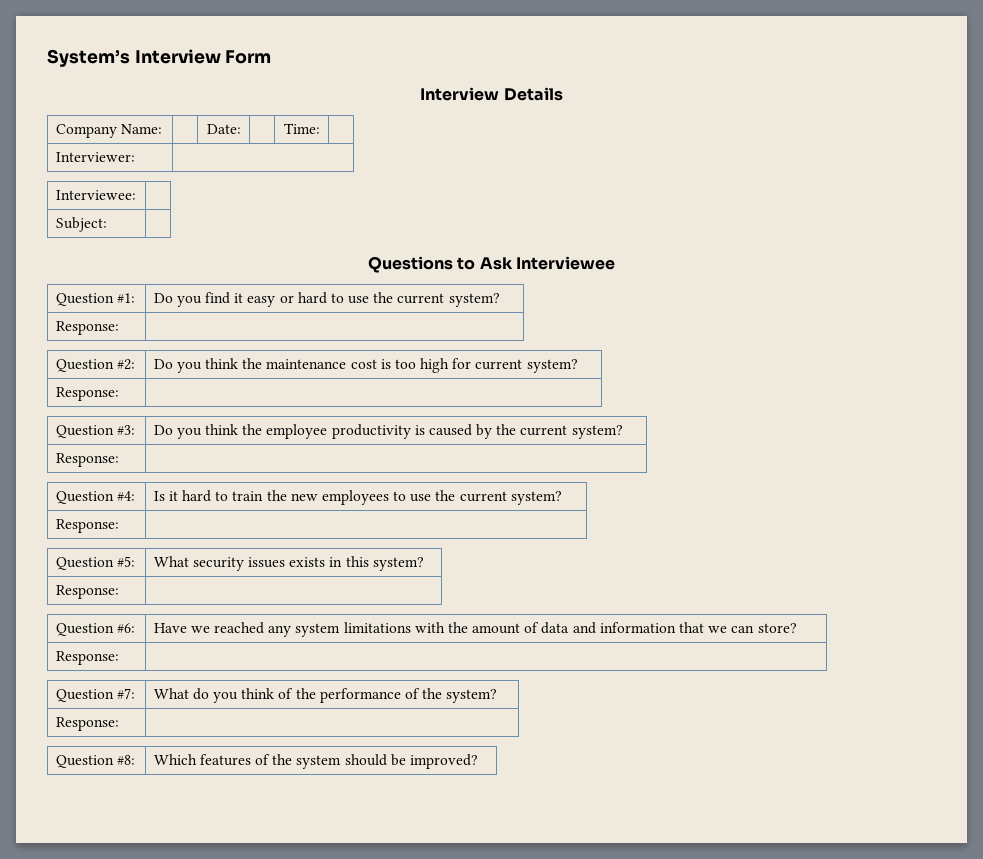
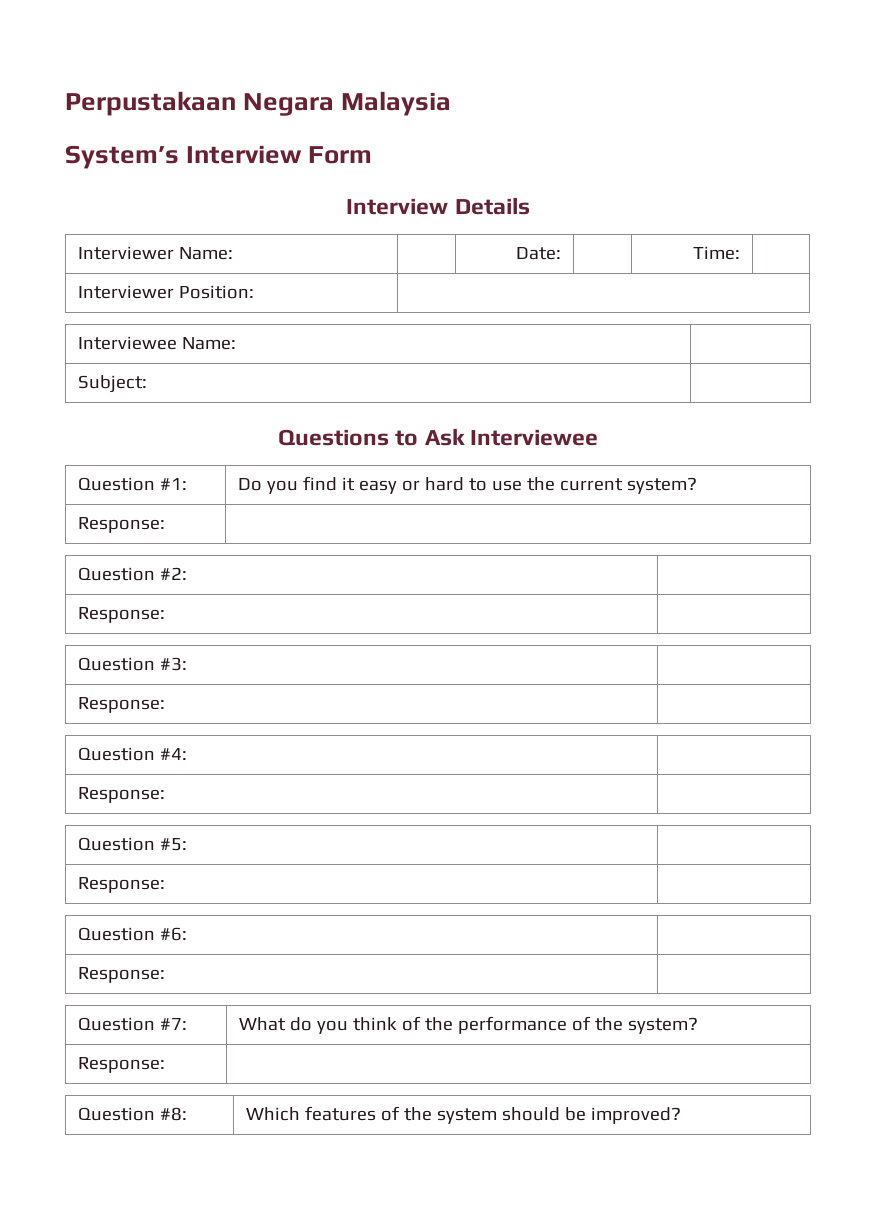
+ Perpustakaan Negara Malaysia
- Company Name: | | Date: | | Time: |
+ Interviewer Name: | | Date: | | Time: |
- Interviewer: |
- Interviewee: |
+ Interviewer Position: |
+ Interviewee Name: |
- Question #2: | Do you think the maintenance cost is too high for current system?
+ Question #2: |
  Response: |
- Question #3: | Do you think the employee productivity is caused by the current system?
+ Question #3: |
  Response: |
- Question #4: | Is it hard to train the new employees to use the current system?
+ Question #4: |
  Response: |
- Question #5: | What security issues exists in this system?
+ Question #5: |
  Response: |
- Question #6: | Have we reached any system limitations with the amount of data and information that we can store?
+ Question #6: |

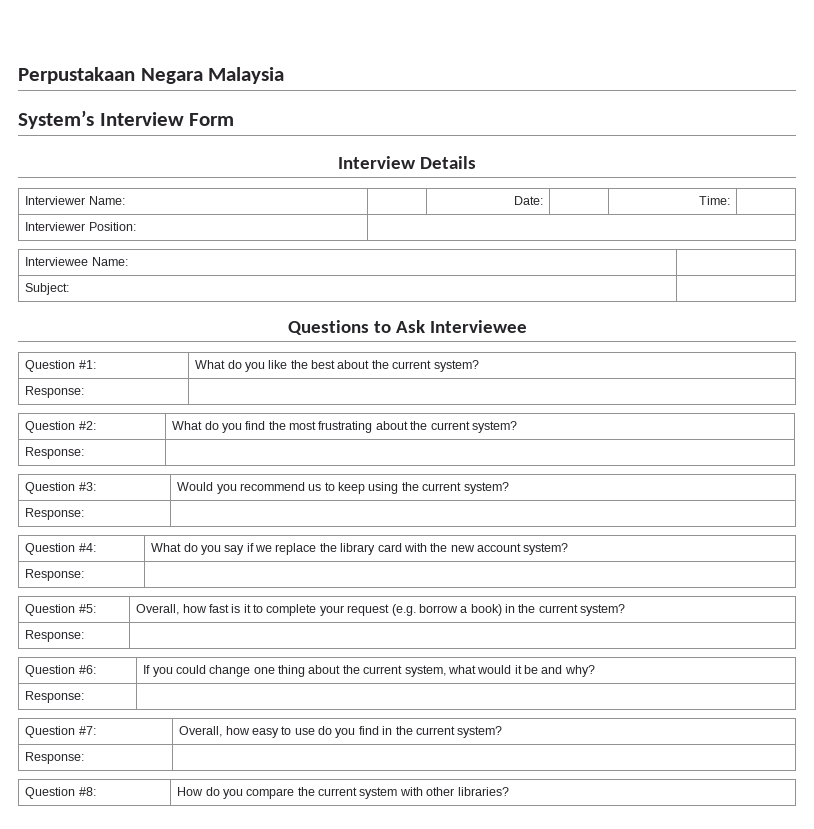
- Question #1: | Do you find it easy or hard to use the current system?
+ Question #1: | What do you like the best about the current system?
- Question #2: |
+ Question #2: | What do you find the most frustrating about the current system?
  Response: |
- Question #3: |
+ Question #3: | Would you recommend us to keep using the current system?
  Response: |
- Question #4: |
+ Question #4: | What do you say if we replace the library card with the new account system?
  Response: |
- Question #5: |
+ Question #5: | Overall, how fast is it to complete your request (e.g. borrow a book) in the current system?
  Response: |
- Question #6: |
+ Question #6: | If you could change one thing about the current system, what would it be and why?
  Response: |
- Question #7: | What do you think of the performance of the system?
+ Question #7: | Overall, how easy to use do you find in the current system?
  Response: |
- Question #8: | Which features of the system should be improved?
+ Question #8: | How do you compare the current system with other libraries?

